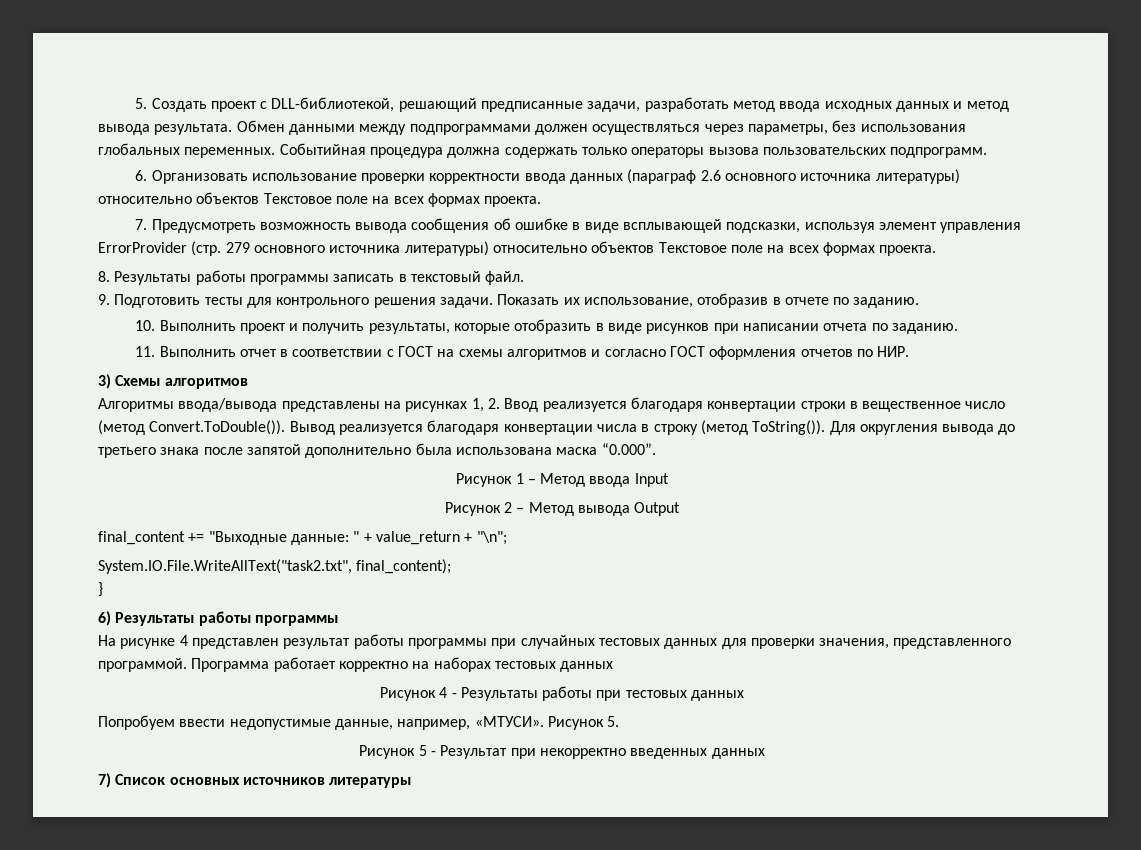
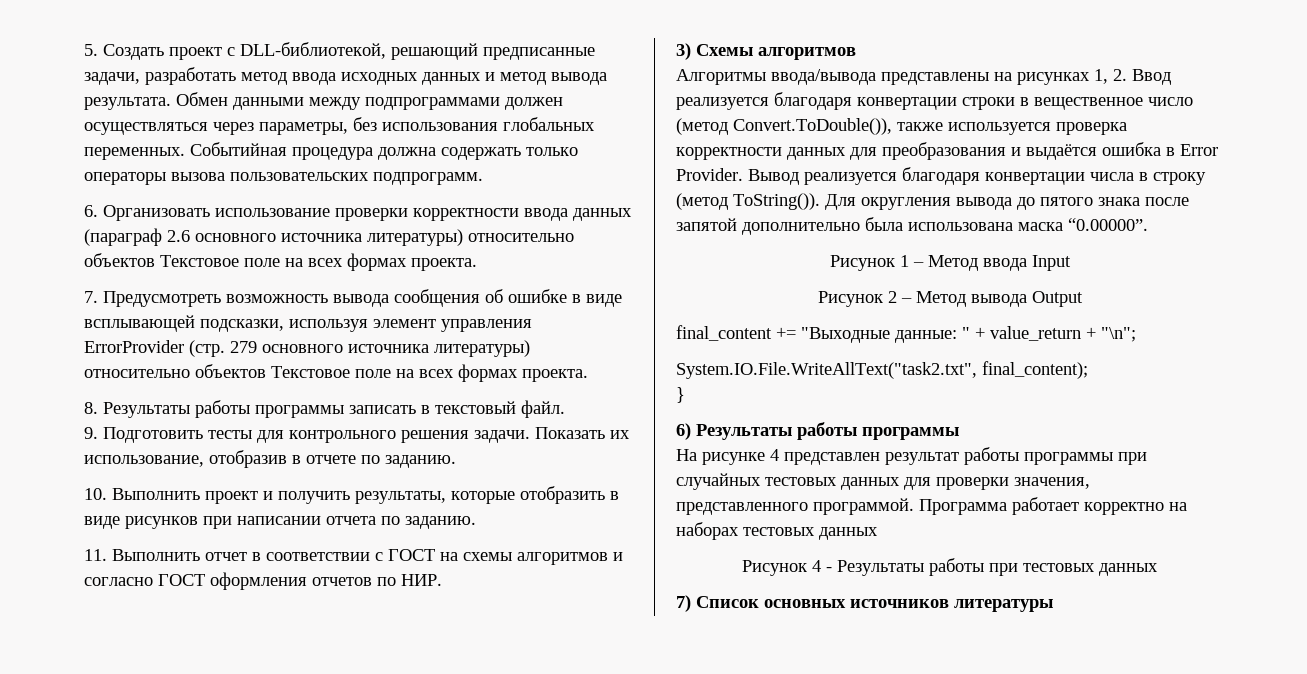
- Алгоритмы ввода/вывода представлены на рисунках 1, 2. Ввод реализуется благодаря конвертации строки в вещественное число (метод Convert.ToDouble()). Вывод реализуется благодаря конвертации числа в строку (метод ToString()).
+ Алгоритмы ввода/вывода представлены на рисунках 1, 2. Ввод реализуется благодаря конвертации строки в вещественное число (метод Convert.ToDouble()), также используется проверка корректности данных для преобразования и выдаётся ошибка в Error Provider. Вывод реализуется благодаря конвертации числа в строку (метод ToString()).
- Для округления вывода до третьего знака после запятой дополнительно была использована маска “0.000”.
+ Для округления вывода до пятого знака после запятой дополнительно была использована маска “0.00000”.
- Попробуем ввести недопустимые данные, например, «МТУСИ». Рисунок 5.
- Рисунок 5 - Результат при некорректно введенных данных

